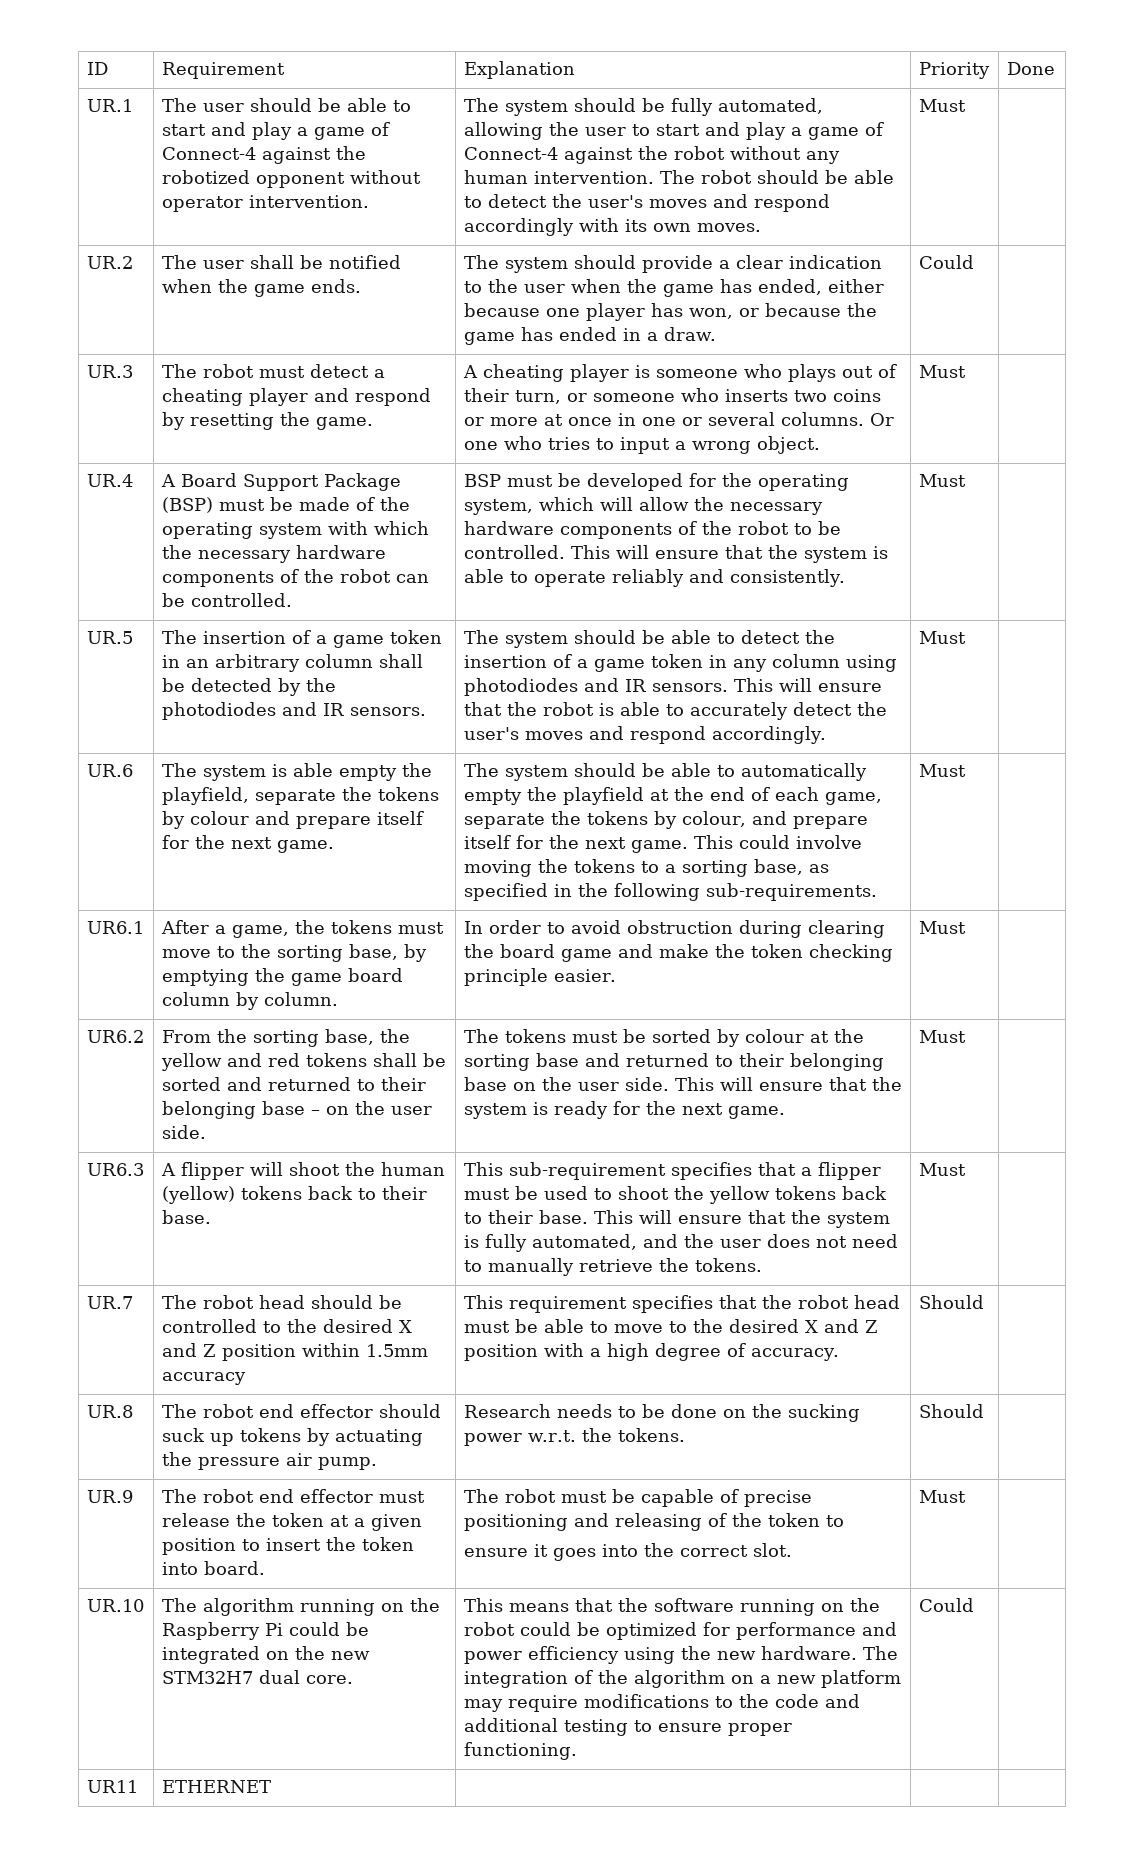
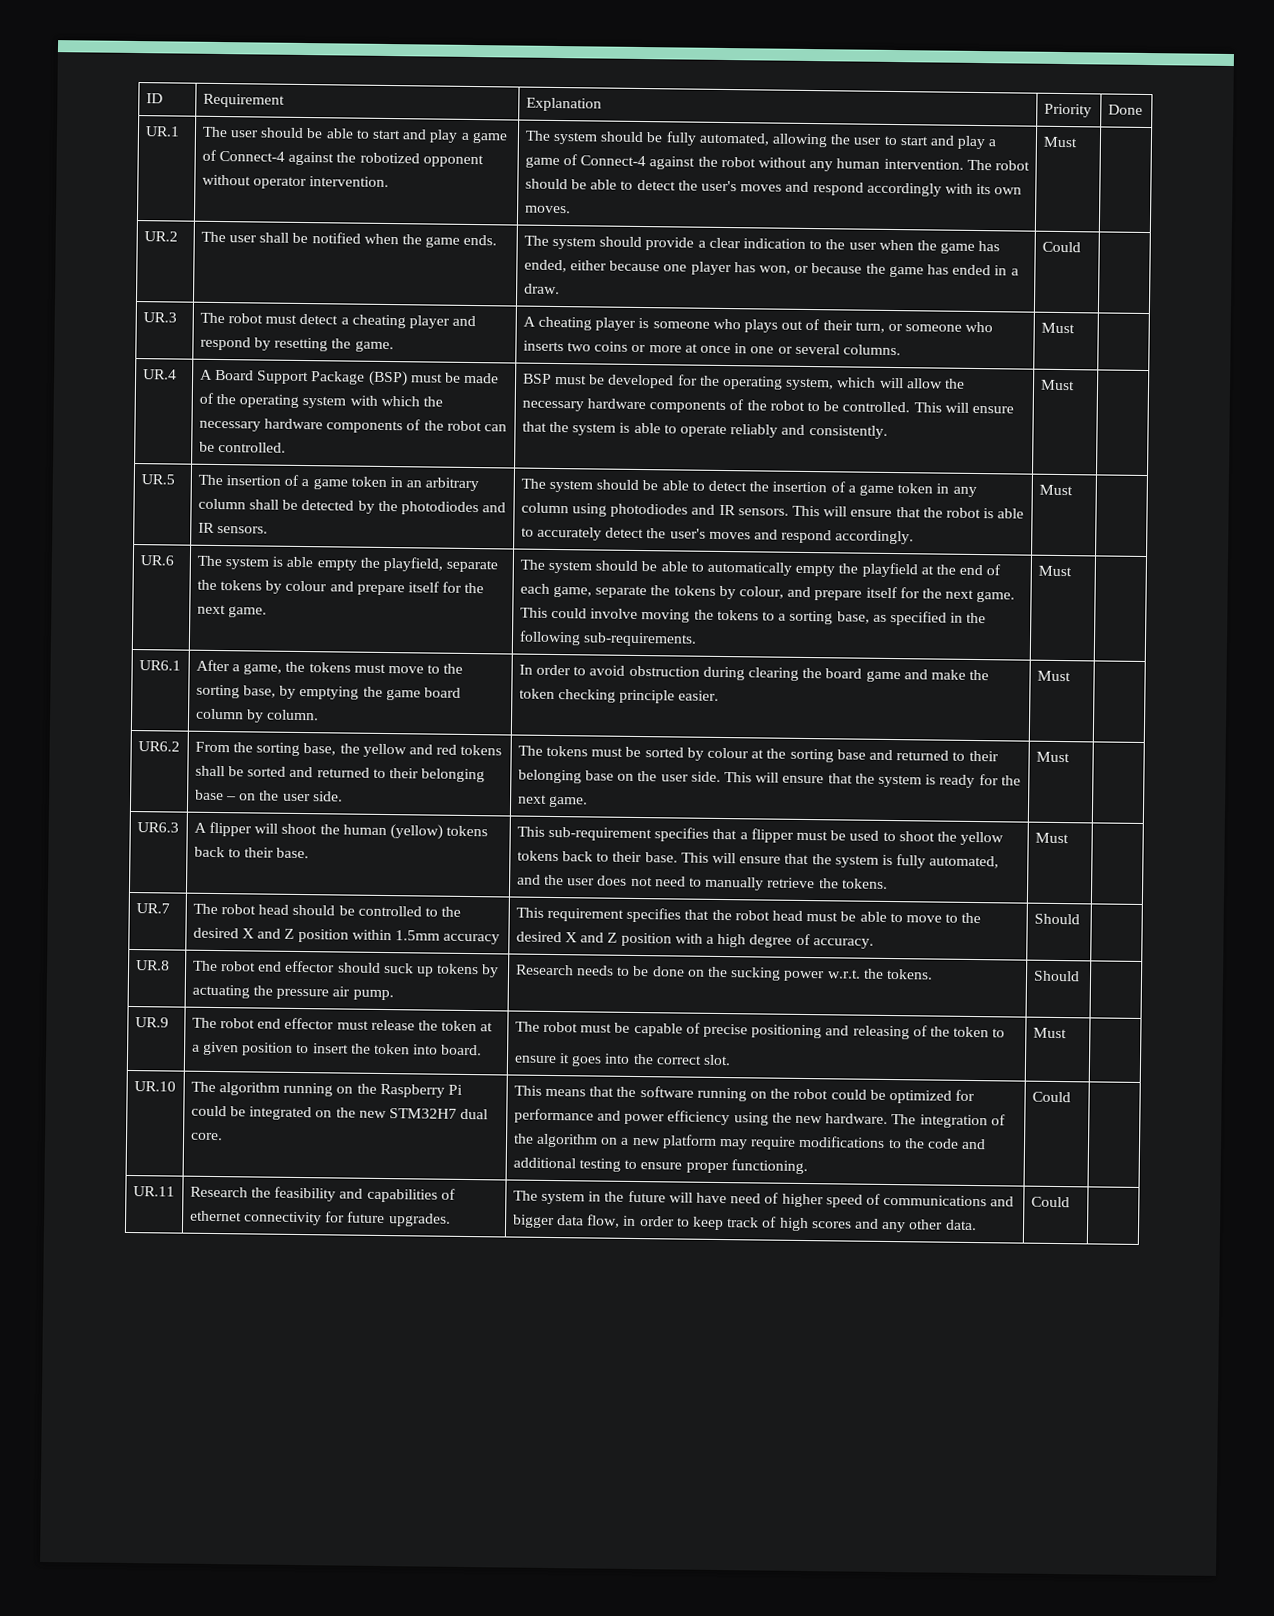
- Or one who tries to input a wrong object.
- UR11 | ETHERNET
+ UR.11 | Research the feasibility and capabilities of ethernet connectivity for future upgrades. | The system in the future will have need of higher speed of communications and bigger data flow, in order to keep track of high scores and any other data. | Could

